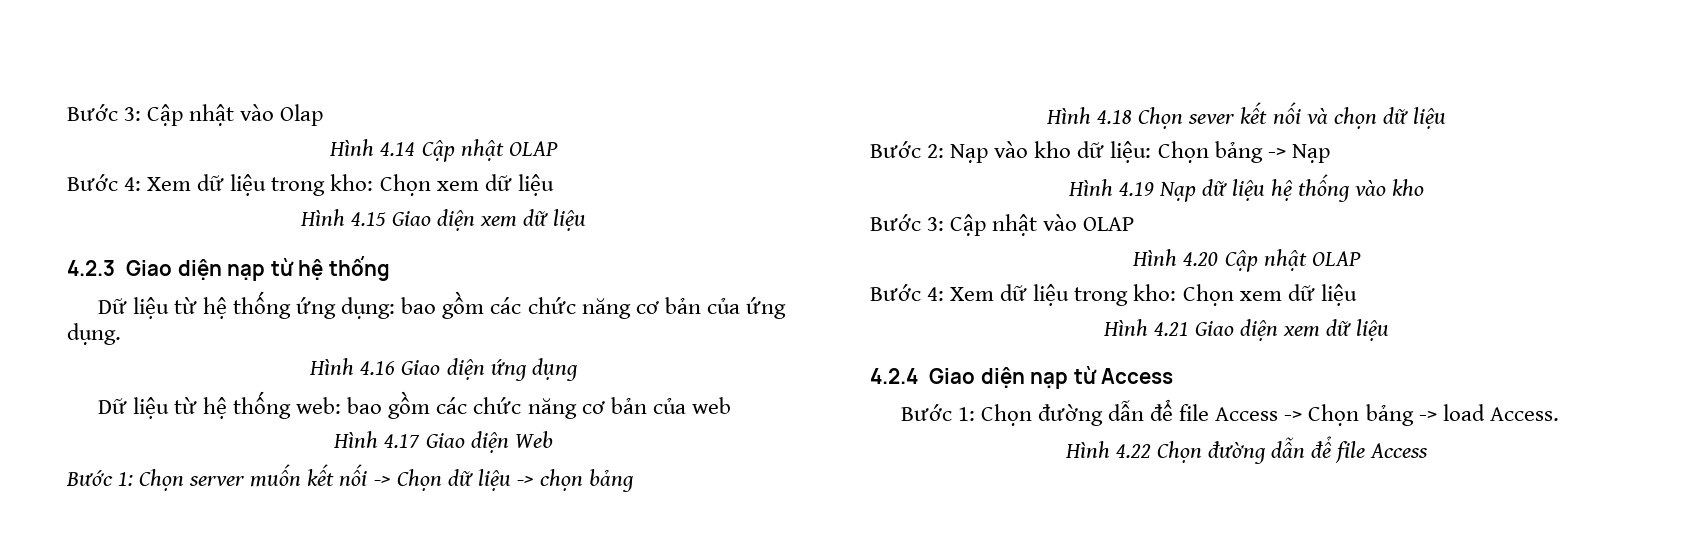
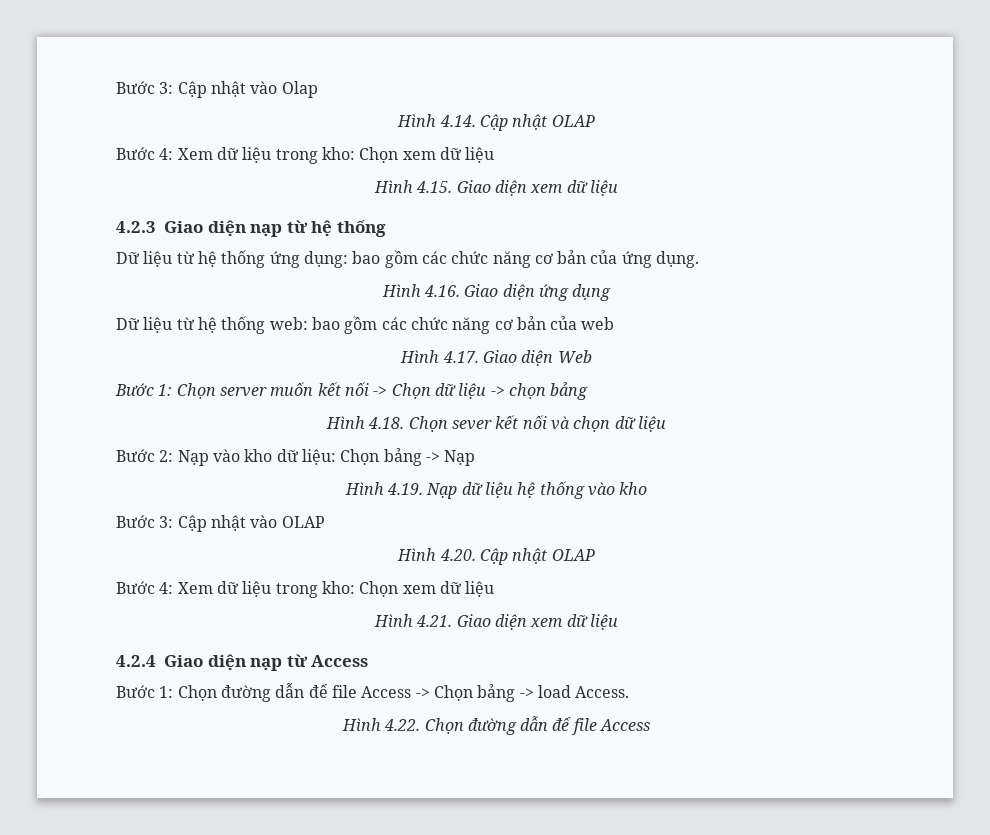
- Hình 4.14 Cập nhật OLAP
+ Hình 4.14. Cập nhật OLAP
- Hình 4.15 Giao diện xem dữ liệu
+ Hình 4.15. Giao diện xem dữ liệu
- Hình 4.16 Giao diện ứng dụng
+ Hình 4.16. Giao diện ứng dụng
- Hình 4.17 Giao diện Web
+ Hình 4.17. Giao diện Web
- Hình 4.18 Chọn sever kết nối và chọn dữ liệu
+ Hình 4.18. Chọn sever kết nối và chọn dữ liệu
- Hình 4.19 Nạp dữ liệu hệ thống vào kho
+ Hình 4.19. Nạp dữ liệu hệ thống vào kho
- Hình 4.20 Cập nhật OLAP
+ Hình 4.20. Cập nhật OLAP
- Hình 4.21 Giao diện xem dữ liệu
+ Hình 4.21. Giao diện xem dữ liệu
- Hình 4.22 Chọn đường dẫn để file Access
+ Hình 4.22. Chọn đường dẫn để file Access

